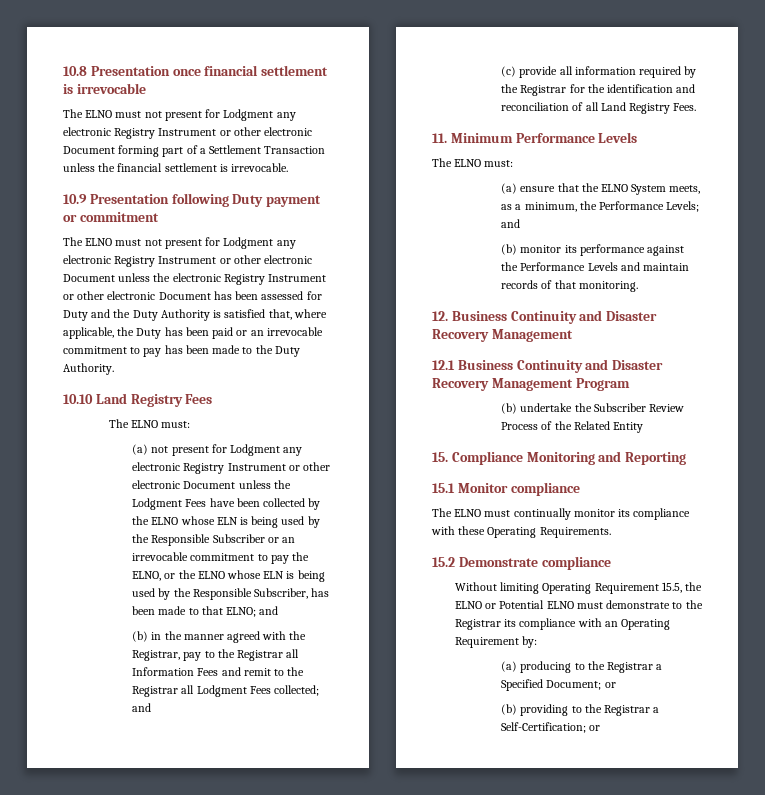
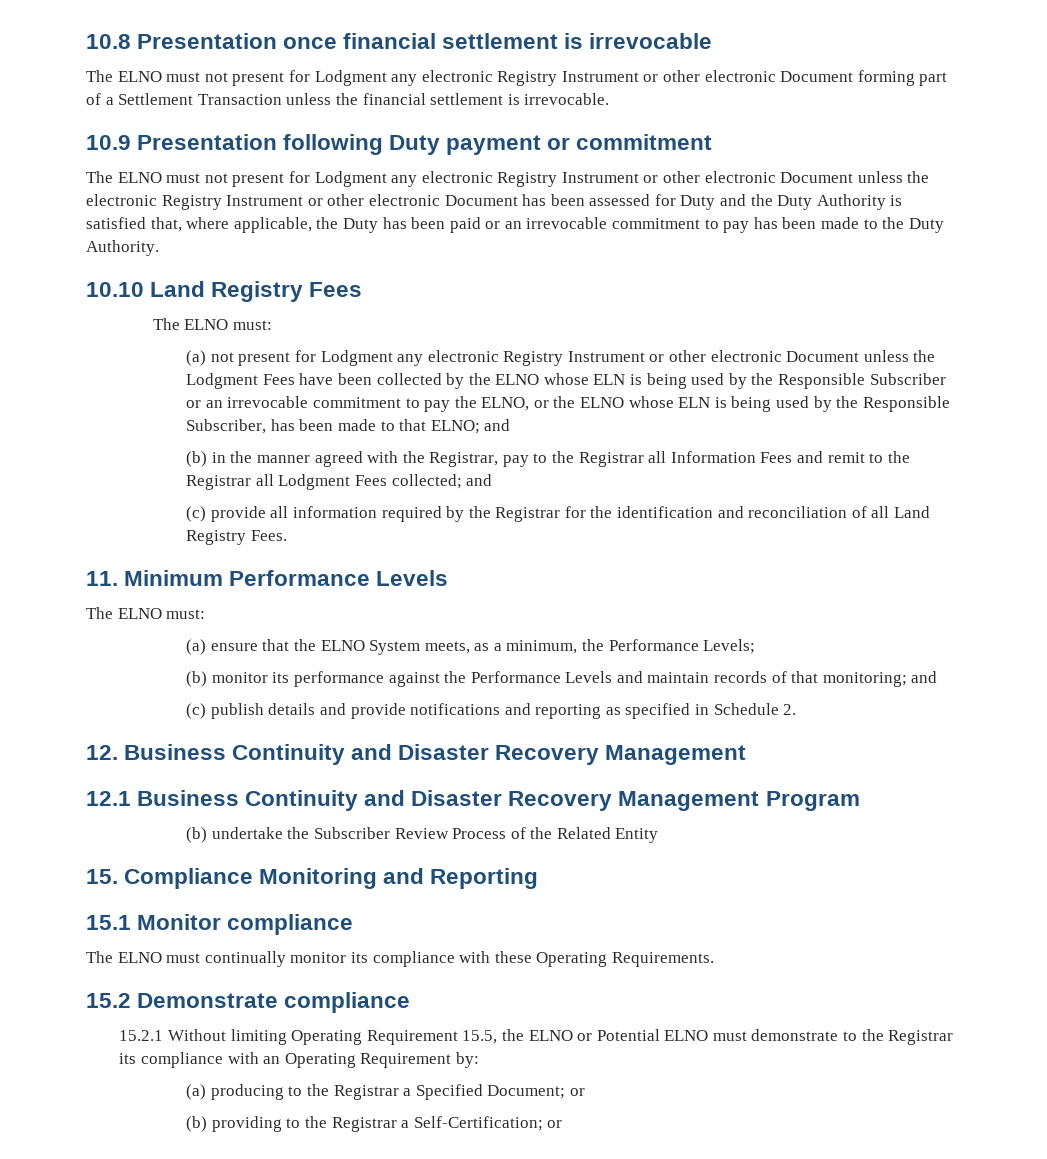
- (a) ensure that the ELNO System meets, as a minimum, the Performance Levels; and
+ (a) ensure that the ELNO System meets, as a minimum, the Performance Levels;
- (b) monitor its performance against the Performance Levels and maintain records of that monitoring.
+ (b) monitor its performance against the Performance Levels and maintain records of that monitoring; and
+ (c) publish details and provide notifications and reporting as specified in Schedule 2.
- Without limiting Operating Requirement 15.5, the ELNO or Potential ELNO must demonstrate to the Registrar its compliance with an Operating Requirement by:
+ 15.2.1 Without limiting Operating Requirement 15.5, the ELNO or Potential ELNO must demonstrate to the Registrar its compliance with an Operating Requirement by:

